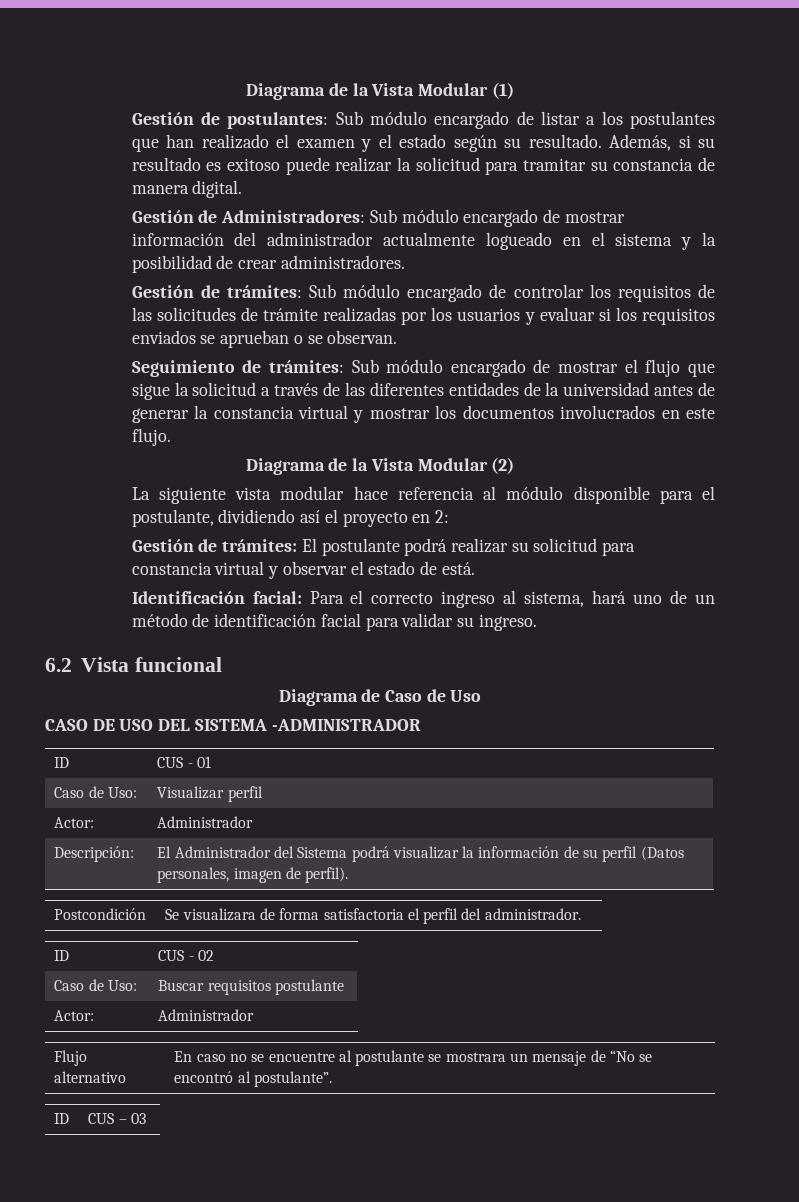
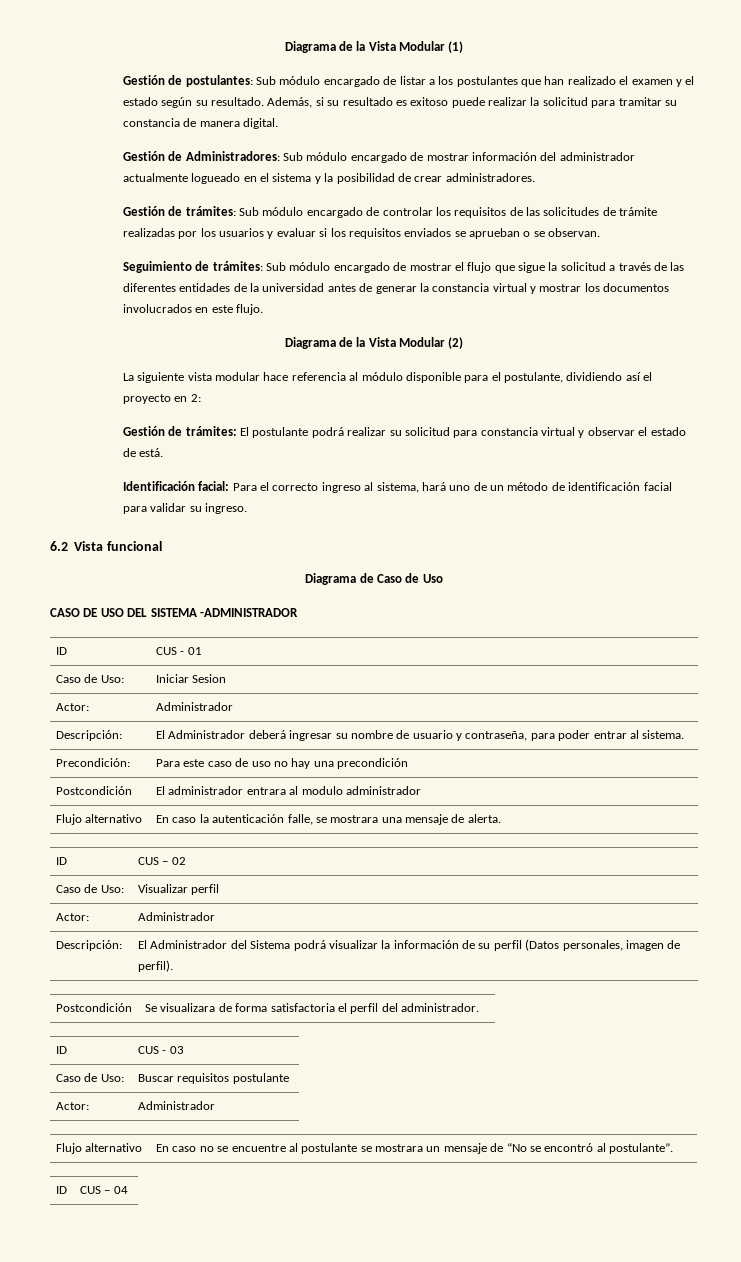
+ Caso de Uso: | Iniciar Sesion
+ Actor: | Administrador
+ Descripción: | El Administrador deberá ingresar su nombre de usuario y contraseña, para poder entrar al sistema.
+ Precondición: | Para este caso de uso no hay una precondición
+ Postcondición | El administrador entrara al modulo administrador
+ Flujo alternativo | En caso la autenticación falle, se mostrara una mensaje de alerta.
+ ID | CUS – 02
- ID | CUS - 02
+ ID | CUS - 03
- ID | CUS – 03
+ ID | CUS – 04

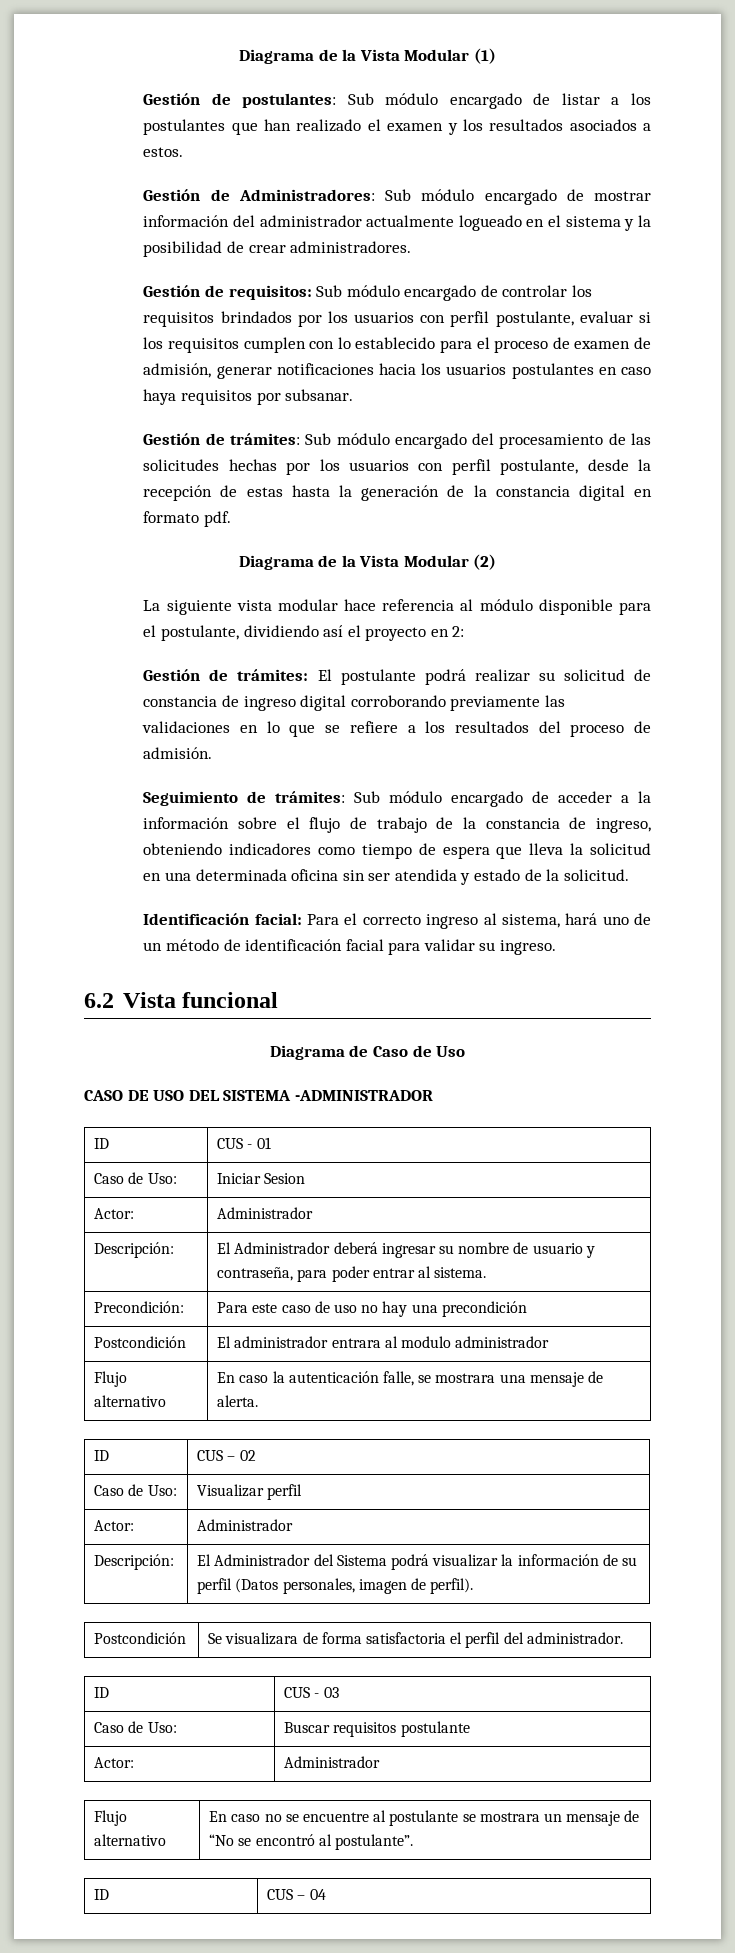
- Gestión de postulantes: Sub módulo encargado de listar a los postulantes que han realizado el examen y el estado según su resultado. Además, si su resultado es exitoso puede realizar la solicitud para tramitar su constancia de manera digital.
+ Gestión de postulantes: Sub módulo encargado de listar a los postulantes que han realizado el examen y los resultados asociados a estos.
- Gestión de trámites: Sub módulo encargado de controlar los requisitos de las solicitudes de trámite realizadas por los usuarios y evaluar si los requisitos enviados se aprueban o se observan.
- Seguimiento de trámites: Sub módulo encargado de mostrar el flujo que sigue la solicitud a través de las diferentes entidades de la universidad antes de generar la constancia virtual y mostrar los documentos involucrados en este flujo.
+ Gestión de requisitos: Sub módulo encargado de controlar los requisitos brindados por los usuarios con perfil postulante, evaluar si los requisitos cumplen con lo establecido para el proceso de examen de admisión, generar notificaciones hacia los usuarios postulantes en caso haya requisitos por subsanar.
+ Gestión de trámites: Sub módulo encargado del procesamiento de las solicitudes hechas por los usuarios con perfil postulante, desde la recepción de estas hasta la generación de la constancia digital en formato pdf.
- Gestión de trámites: El postulante podrá realizar su solicitud para constancia virtual y observar el estado de está.
+ Gestión de trámites: El postulante podrá realizar su solicitud de constancia de ingreso digital corroborando previamente las validaciones en lo que se refiere a los resultados del proceso de admisión.
+ Seguimiento de trámites: Sub módulo encargado de acceder a la información sobre el flujo de trabajo de la constancia de ingreso, obteniendo indicadores como tiempo de espera que lleva la solicitud en una determinada oficina sin ser atendida y estado de la solicitud.

